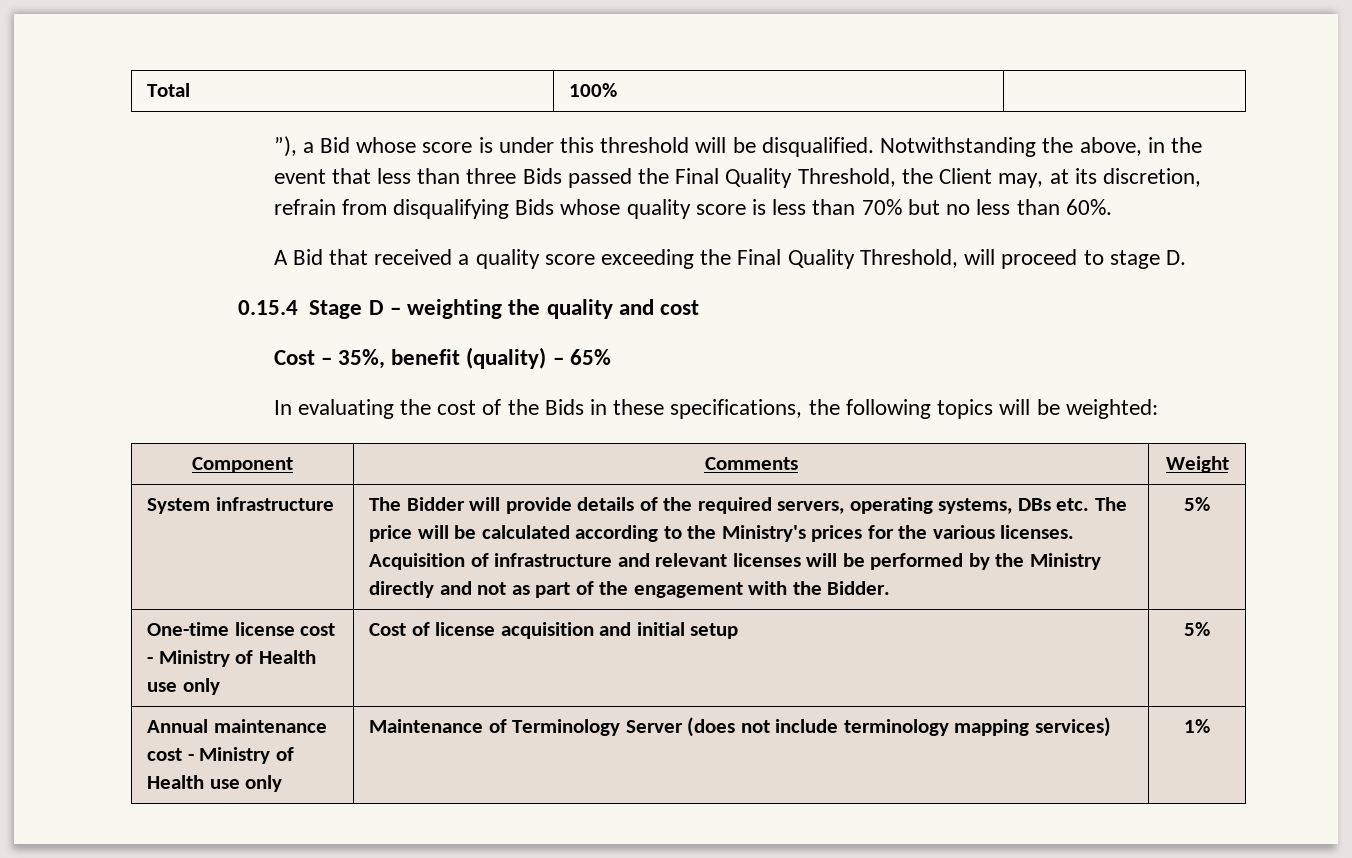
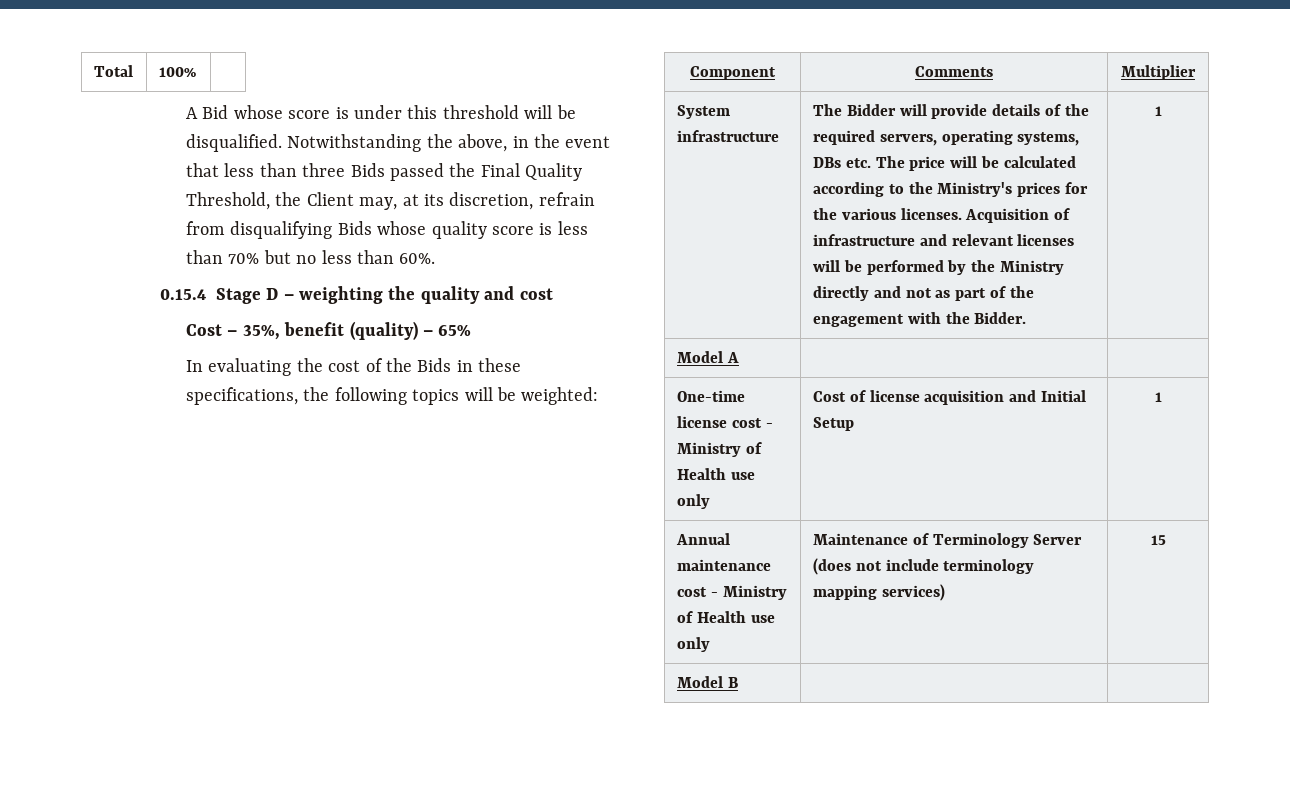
- ”), a Bid whose score is under this threshold will be disqualified.
+ A Bid whose score is under this threshold will be disqualified.
- A Bid that received a quality score exceeding the Final Quality Threshold, will proceed to stage D.
- Component | Comments | Weight
+ Component | Comments | Multiplier
- Acquisition of infrastructure and relevant licenses will be performed by the Ministry directly and not as part of the engagement with the Bidder. | 5%
+ Acquisition of infrastructure and relevant licenses will be performed by the Ministry directly and not as part of the engagement with the Bidder. | 1
+ Model A | |
- One-time license cost - Ministry of Health use only | Cost of license acquisition and initial setup | 5%
+ One-time license cost - Ministry of Health use only | Cost of license acquisition and Initial Setup | 1
- Annual maintenance cost - Ministry of Health use only | Maintenance of Terminology Server (does not include terminology mapping services) | 1%
+ Annual maintenance cost - Ministry of Health use only | Maintenance of Terminology Server (does not include terminology mapping services) | 15
+ Model B | |

